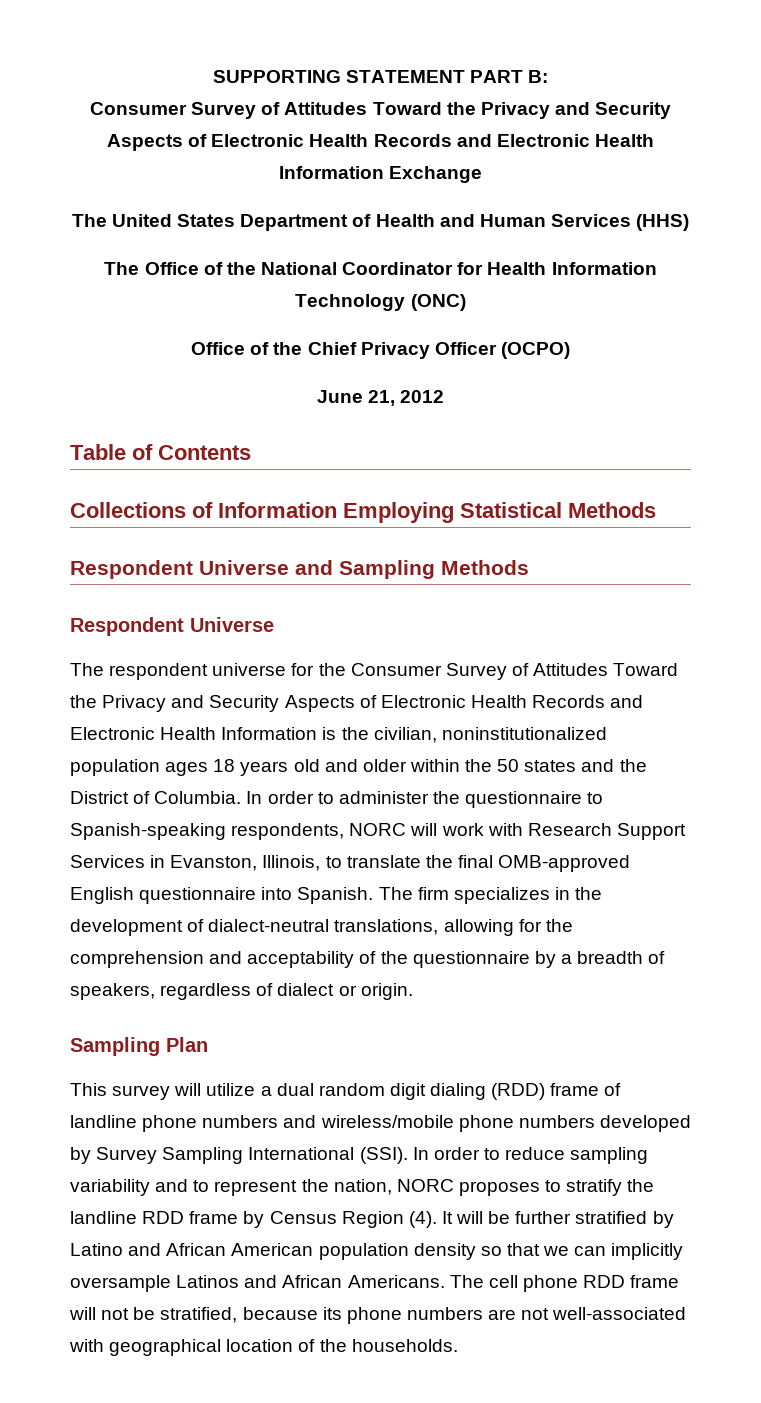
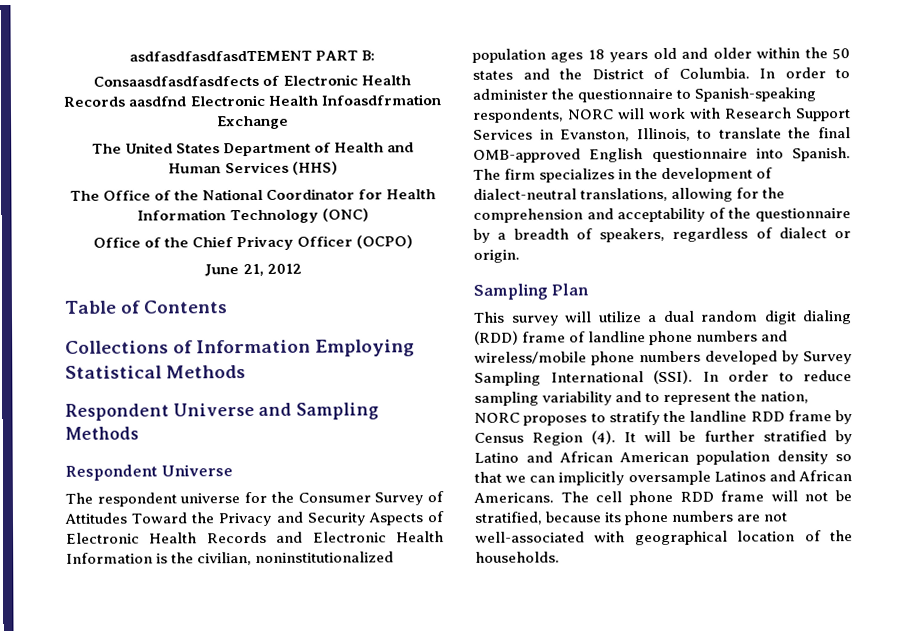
- SUPPORTING STATEMENT PART B:
+ asdfasdfasdfasdTEMENT PART B:
- Consumer Survey of Attitudes Toward the Privacy and Security Aspects of Electronic Health Records and Electronic Health Information Exchange
+ Consaasdfasdfasdfects of Electronic Health Records aasdfnd Electronic Health Infoasdfrmation Exchange

